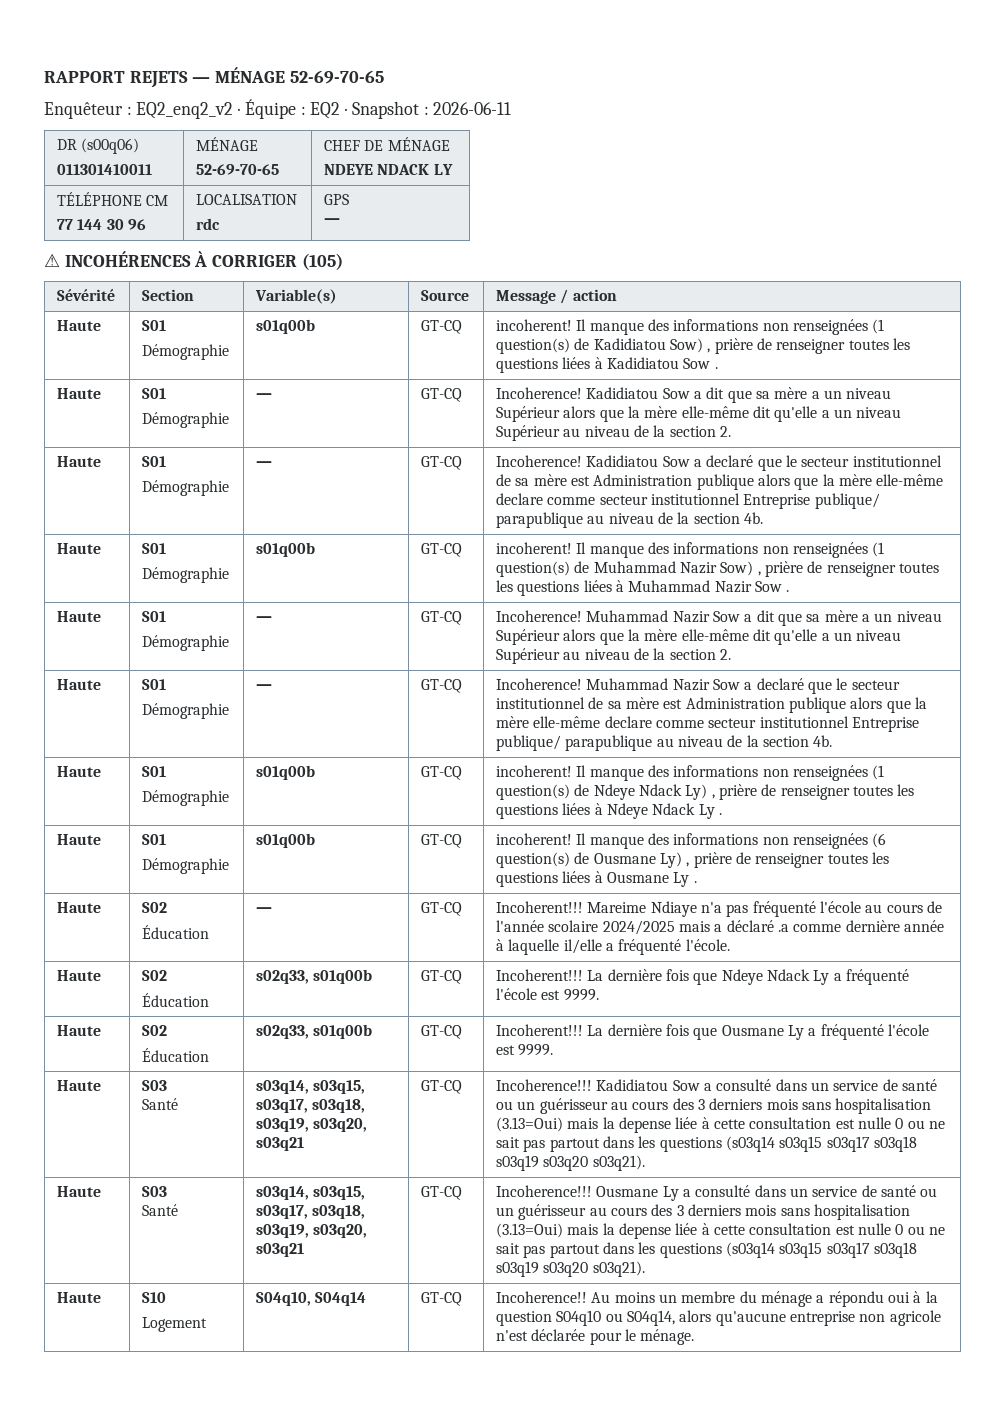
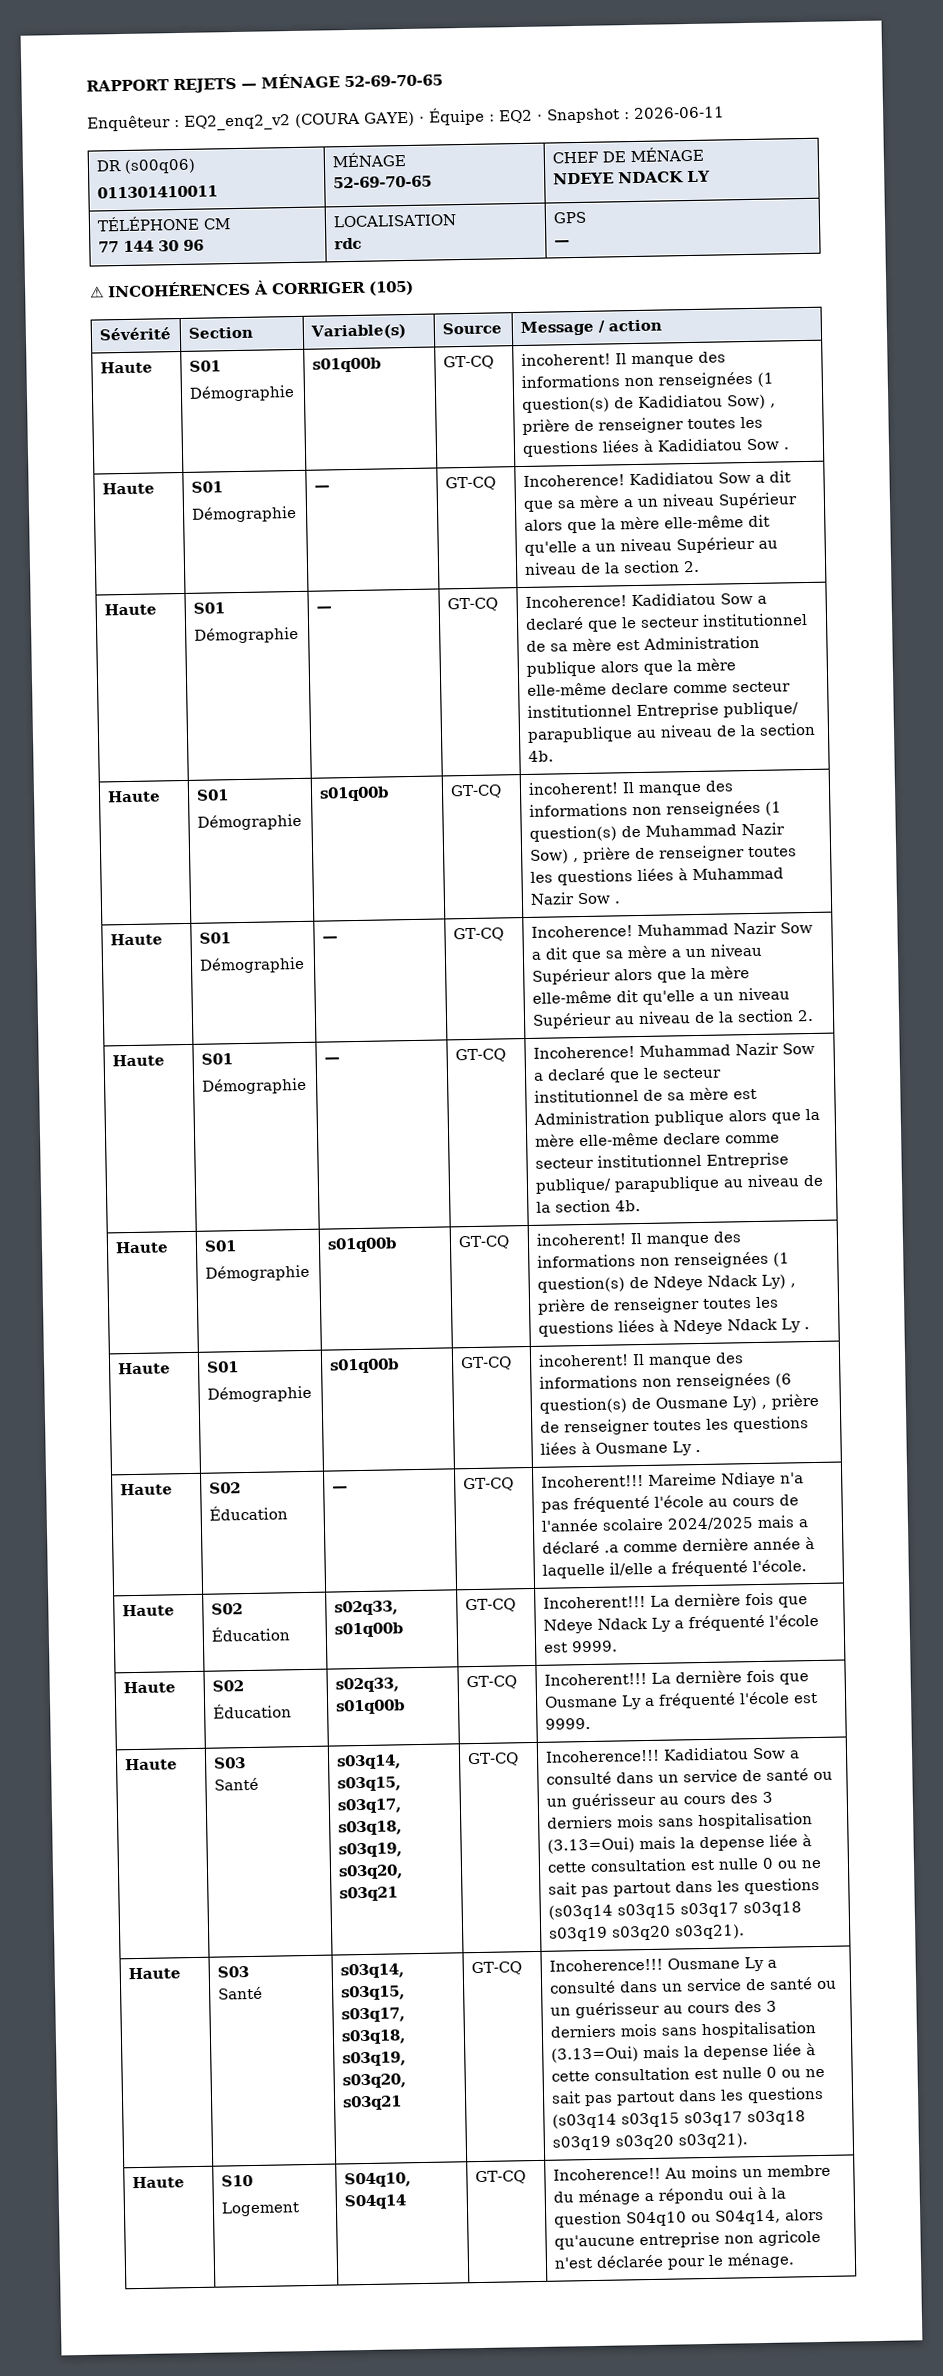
- Enquêteur : EQ2_enq2_v2 · Équipe : EQ2 · Snapshot : 2026-06-11
+ Enquêteur : EQ2_enq2_v2 (COURA GAYE) · Équipe : EQ2 · Snapshot : 2026-06-11

